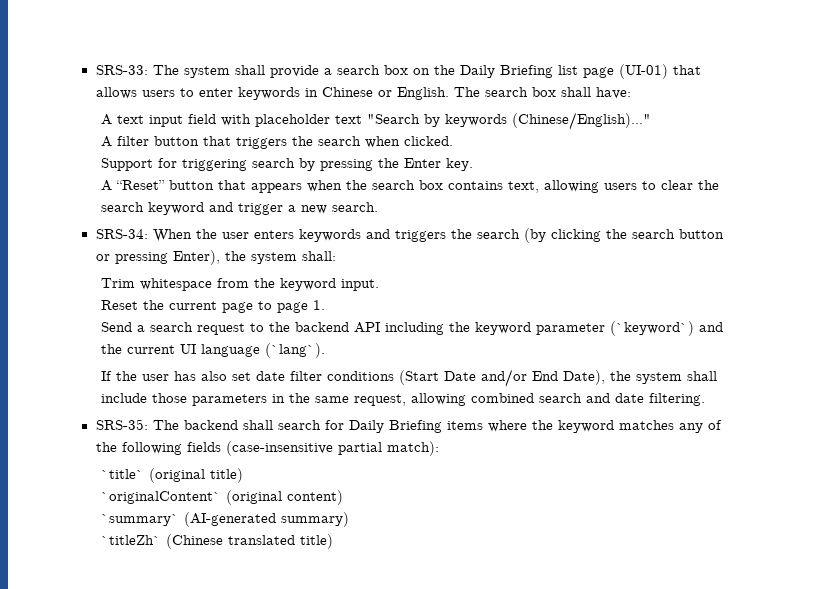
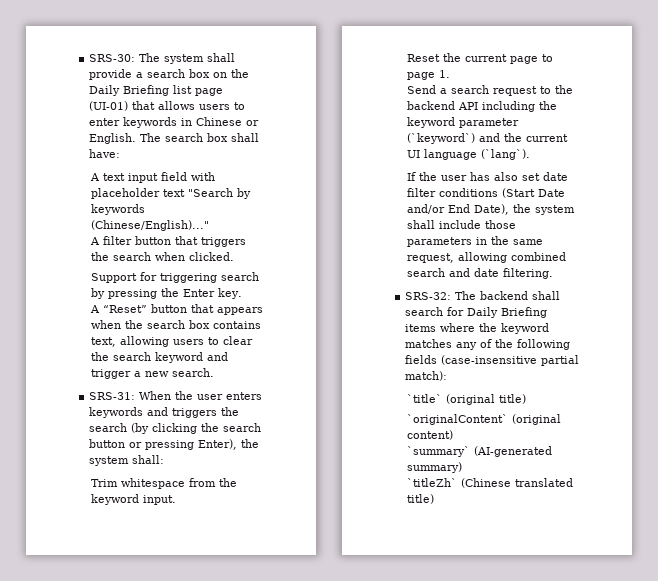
- SRS-33: The system shall provide a search box on the Daily Briefing list page (UI-01) that allows users to enter keywords in Chinese or English.
+ SRS-30: The system shall provide a search box on the Daily Briefing list page (UI-01) that allows users to enter keywords in Chinese or English.
- SRS-34: When the user enters keywords and triggers the search (by clicking the search button or pressing Enter), the system shall:
+ SRS-31: When the user enters keywords and triggers the search (by clicking the search button or pressing Enter), the system shall:
- SRS-35: The backend shall search for Daily Briefing items where the keyword matches any of the following fields (case-insensitive partial match):
+ SRS-32: The backend shall search for Daily Briefing items where the keyword matches any of the following fields (case-insensitive partial match):

